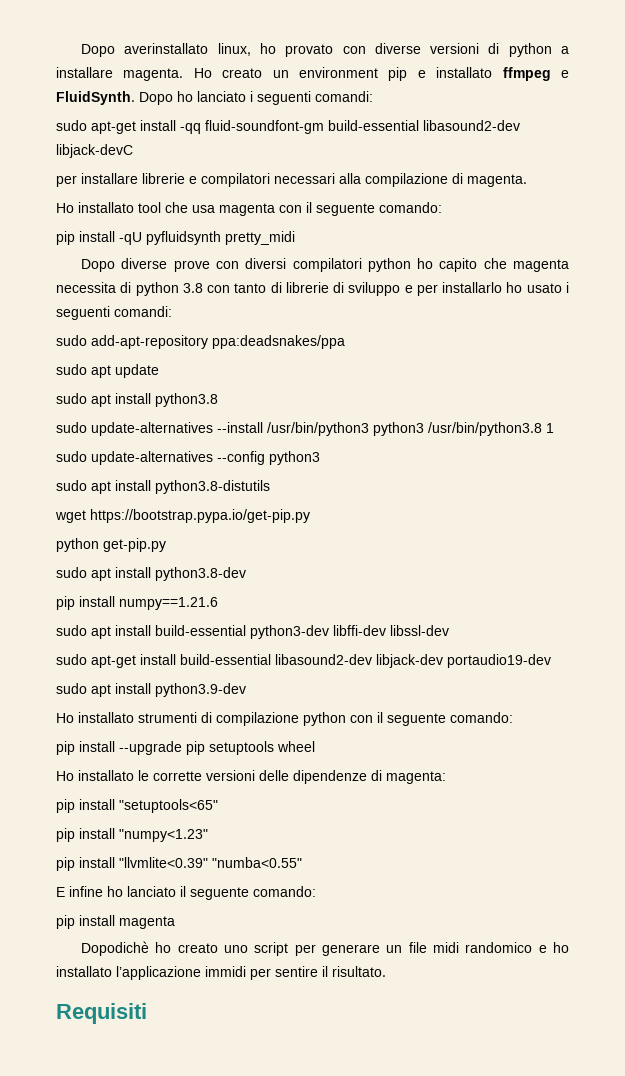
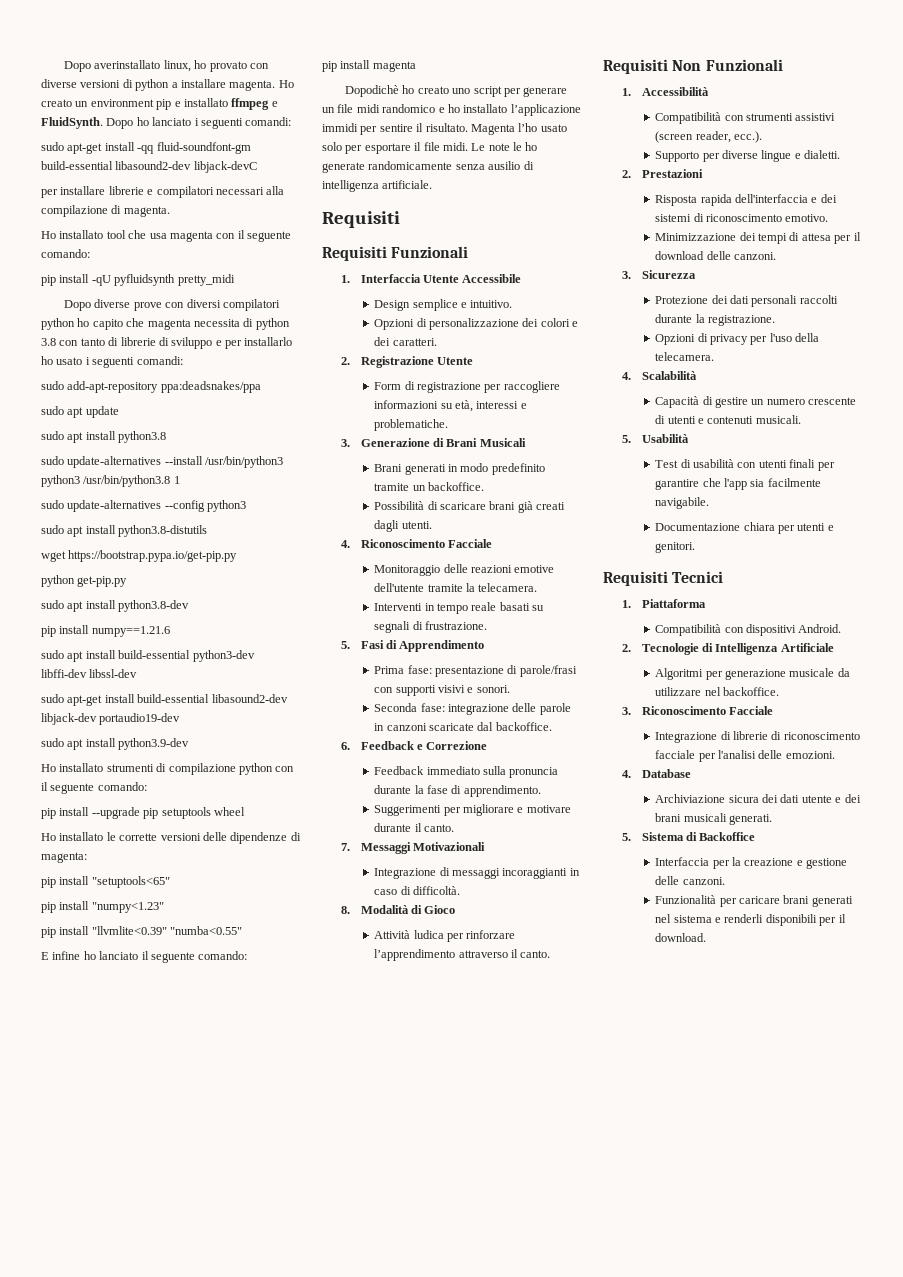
- Dopodichè ho creato uno script per generare un file midi randomico e ho installato l’applicazione immidi per sentire il risultato.
+ Dopodichè ho creato uno script per generare un file midi randomico e ho installato l’applicazione immidi per sentire il risultato. Magenta l’ho usato solo per esportare il file midi. Le note le ho generate randomicamente senza ausilio di intelligenza artificiale.
  Requisiti
+ Requisiti Funzionali
+ 1. Interfaccia Utente Accessibile
+ Design semplice e intuitivo.
+ Opzioni di personalizzazione dei colori e dei caratteri.
+ 2. Registrazione Utente
+ Form di registrazione per raccogliere informazioni su età, interessi e problematiche.
+ 3. Generazione di Brani Musicali
+ Brani generati in modo predefinito tramite un backoffice.
+ Possibilità di scaricare brani già creati dagli utenti.
+ 4. Riconoscimento Facciale
+ Monitoraggio delle reazioni emotive dell'utente tramite la telecamera.
+ Interventi in tempo reale basati su segnali di frustrazione.
+ 5. Fasi di Apprendimento
+ Prima fase: presentazione di parole/frasi con supporti visivi e sonori.
+ Seconda fase: integrazione delle parole in canzoni scaricate dal backoffice.
+ 6. Feedback e Correzione
+ Feedback immediato sulla pronuncia durante la fase di apprendimento.
+ Suggerimenti per migliorare e motivare durante il canto.
+ 7. Messaggi Motivazionali
+ Integrazione di messaggi incoraggianti in caso di difficoltà.
+ 8. Modalità di Gioco
+ Attività ludica per rinforzare l’apprendimento attraverso il canto.
+ Requisiti Non Funzionali
+ 1. Accessibilità
+ Compatibilità con strumenti assistivi (screen reader, ecc.).
+ Supporto per diverse lingue e dialetti.
+ 2. Prestazioni
+ Risposta rapida dell'interfaccia e dei sistemi di riconoscimento emotivo.
+ Minimizzazione dei tempi di attesa per il download delle canzoni.
+ 3. Sicurezza
+ Protezione dei dati personali raccolti durante la registrazione.
+ Opzioni di privacy per l'uso della telecamera.
+ 4. Scalabilità
+ Capacità di gestire un numero crescente di utenti e contenuti musicali.
+ 5. Usabilità
+ Test di usabilità con utenti finali per garantire che l'app sia facilmente navigabile.
+ Documentazione chiara per utenti e genitori.
+ Requisiti Tecnici
+ 1. Piattaforma
+ Compatibilità con dispositivi Android.
+ 2. Tecnologie di Intelligenza Artificiale
+ Algoritmi per generazione musicale da utilizzare nel backoffice.
+ 3. Riconoscimento Facciale
+ Integrazione di librerie di riconoscimento facciale per l'analisi delle emozioni.
+ 4. Database
+ Archiviazione sicura dei dati utente e dei brani musicali generati.
+ 5. Sistema di Backoffice
+ Interfaccia per la creazione e gestione delle canzoni.
+ Funzionalità per caricare brani generati nel sistema e renderli disponibili per il download.

